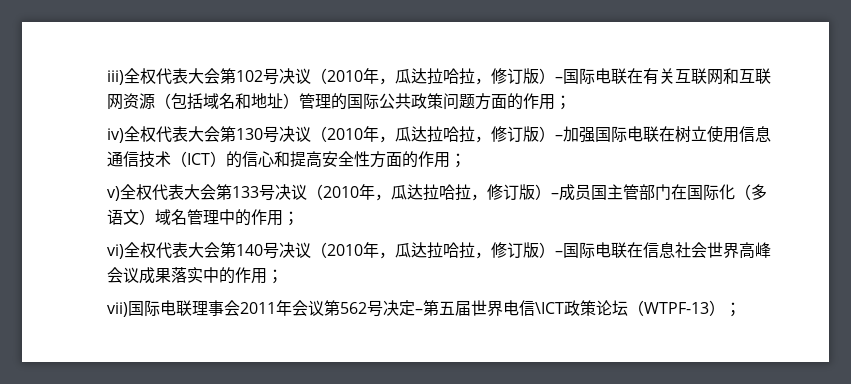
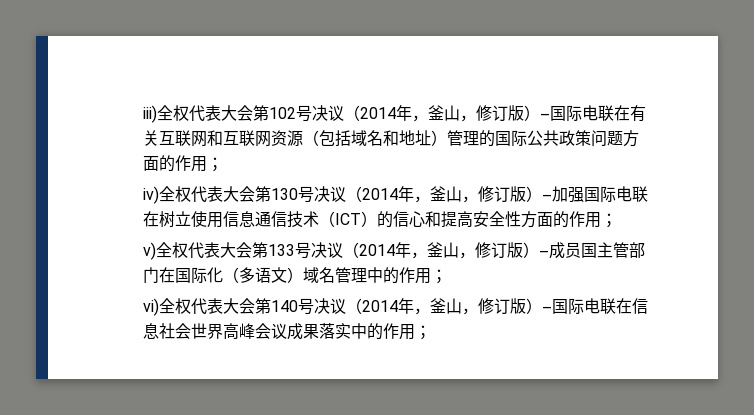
- iii)全权代表大会第102号决议（2010年，瓜达拉哈拉，修订版）–国际电联在有关互联网和互联网资源（包括域名和地址）管理的国际公共政策问题方面的作用；
+ iii)全权代表大会第102号决议（2014年，釜山，修订版）–国际电联在有关互联网和互联网资源（包括域名和地址）管理的国际公共政策问题方面的作用；
- iv)全权代表大会第130号决议（2010年，瓜达拉哈拉，修订版）–加强国际电联在树立使用信息通信技术（ICT）的信心和提高安全性方面的作用；
+ iv)全权代表大会第130号决议（2014年，釜山，修订版）–加强国际电联在树立使用信息通信技术（ICT）的信心和提高安全性方面的作用；
- v)全权代表大会第133号决议（2010年，瓜达拉哈拉，修订版）–成员国主管部门在国际化（多语文）域名管理中的作用；
+ v)全权代表大会第133号决议（2014年，釜山，修订版）–成员国主管部门在国际化（多语文）域名管理中的作用；
- vi)全权代表大会第140号决议（2010年，瓜达拉哈拉，修订版）–国际电联在信息社会世界高峰会议成果落实中的作用；
+ vi)全权代表大会第140号决议（2014年，釜山，修订版）–国际电联在信息社会世界高峰会议成果落实中的作用；
- vii)国际电联理事会2011年会议第562号决定–第五届世界电信\ICT政策论坛（WTPF-13）；

